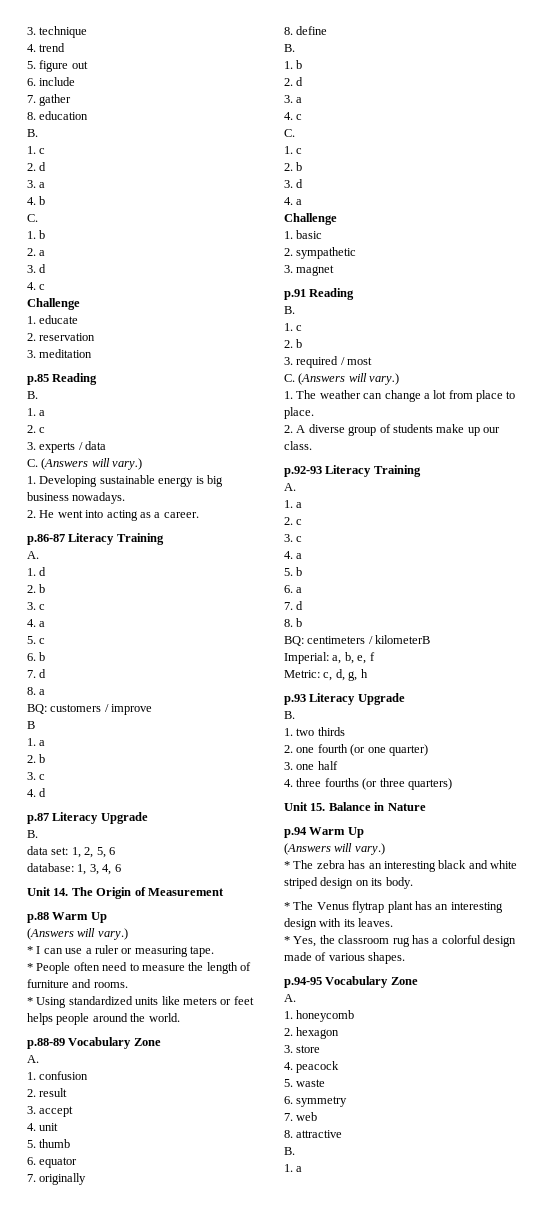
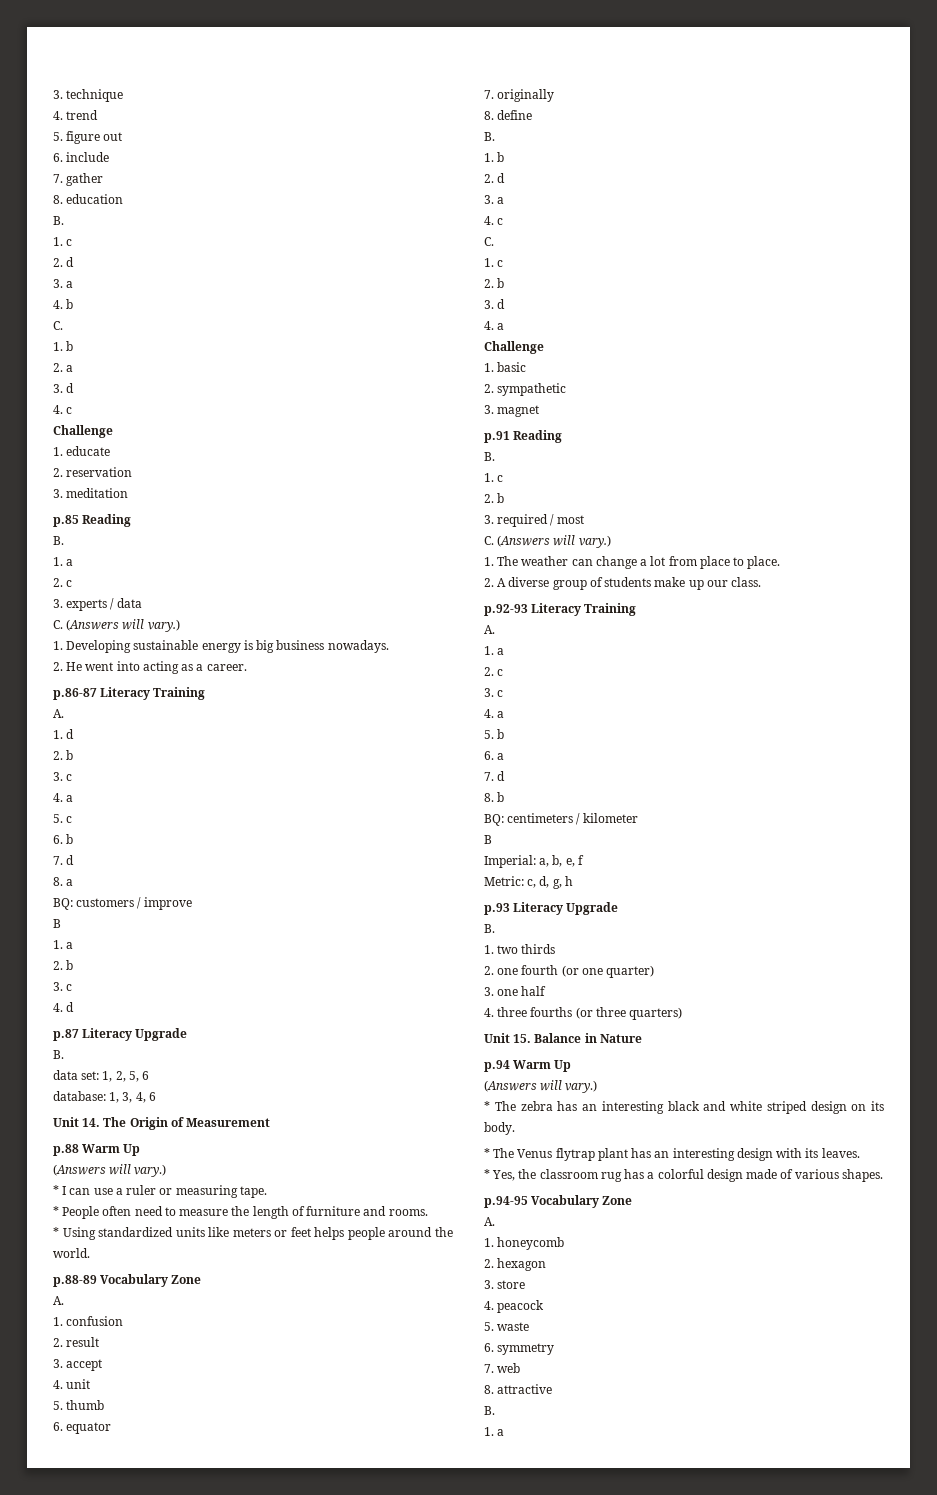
- BQ: centimeters / kilometerB
+ BQ: centimeters / kilometer
+ B

